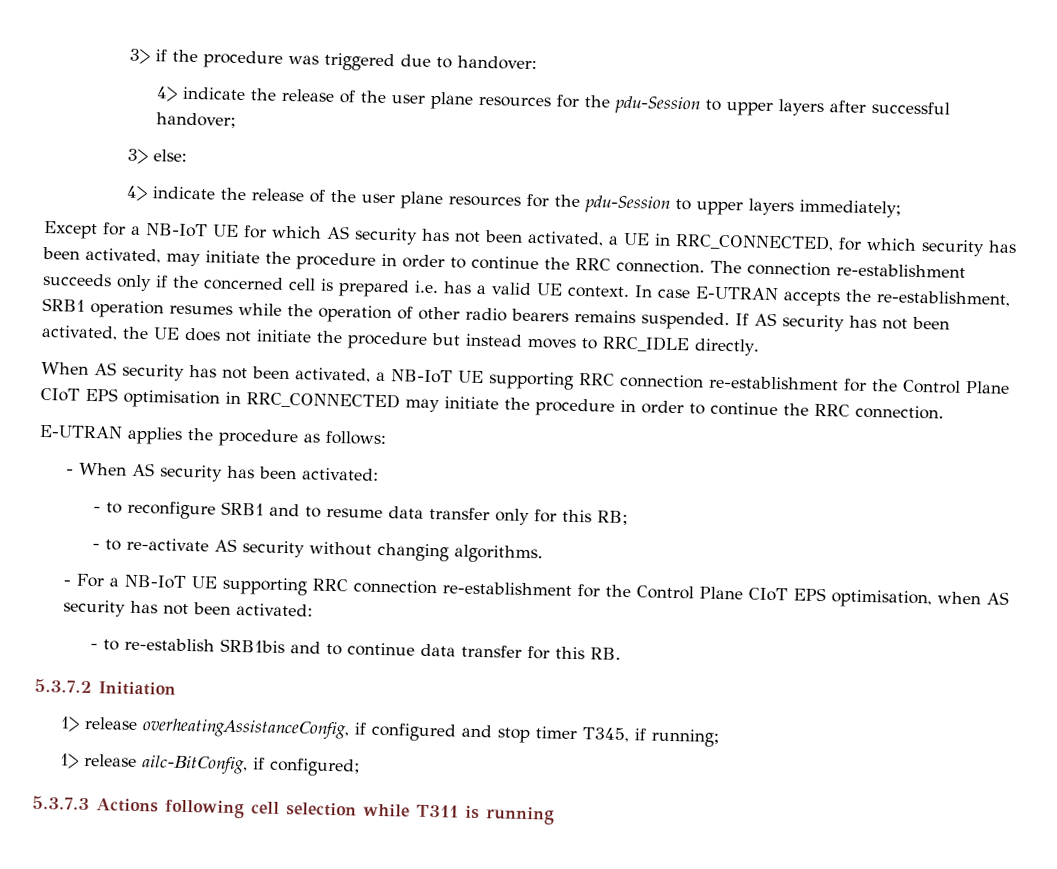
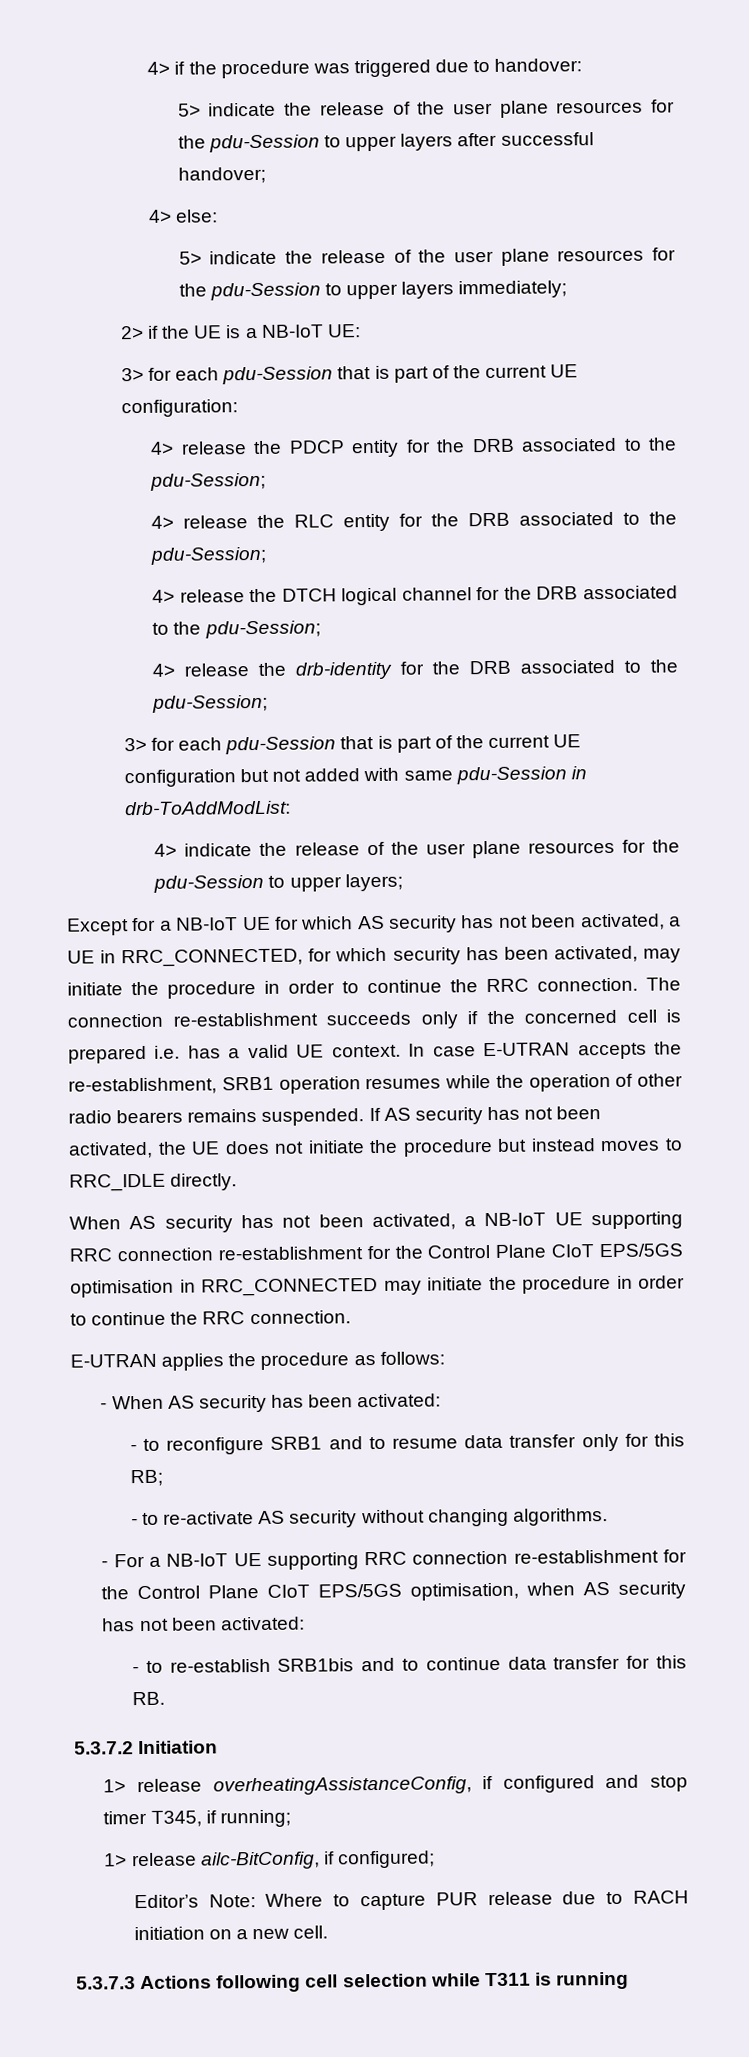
- 3> if the procedure was triggered due to handover:
+ 4> if the procedure was triggered due to handover:
- 4> indicate the release of the user plane resources for the pdu-Session to upper layers after successful handover;
+ 5> indicate the release of the user plane resources for the pdu-Session to upper layers after successful handover;
- 3> else:
+ 4> else:
+ 5> indicate the release of the user plane resources for the pdu-Session to upper layers immediately;
+ 2> if the UE is a NB-IoT UE:
+ 3> for each pdu-Session that is part of the current UE configuration:
+ 4> release the PDCP entity for the DRB associated to the pdu-Session;
+ 4> release the RLC entity for the DRB associated to the pdu-Session;
+ 4> release the DTCH logical channel for the DRB associated to the pdu-Session;
+ 4> release the drb-identity for the DRB associated to the pdu-Session;
+ 3> for each pdu-Session that is part of the current UE configuration but not added with same pdu-Session in drb-ToAddModList:
- 4> indicate the release of the user plane resources for the pdu-Session to upper layers immediately;
+ 4> indicate the release of the user plane resources for the pdu-Session to upper layers;
- When AS security has not been activated, a NB-IoT UE supporting RRC connection re-establishment for the Control Plane CIoT EPS optimisation in RRC_CONNECTED may initiate the procedure in order to continue the RRC connection.
+ When AS security has not been activated, a NB-IoT UE supporting RRC connection re-establishment for the Control Plane CIoT EPS/5GS optimisation in RRC_CONNECTED may initiate the procedure in order to continue the RRC connection.
- - For a NB-IoT UE supporting RRC connection re-establishment for the Control Plane CIoT EPS optimisation, when AS security has not been activated:
+ - For a NB-IoT UE supporting RRC connection re-establishment for the Control Plane CIoT EPS/5GS optimisation, when AS security has not been activated:
+ Editor’s Note: Where to capture PUR release due to RACH initiation on a new cell.

